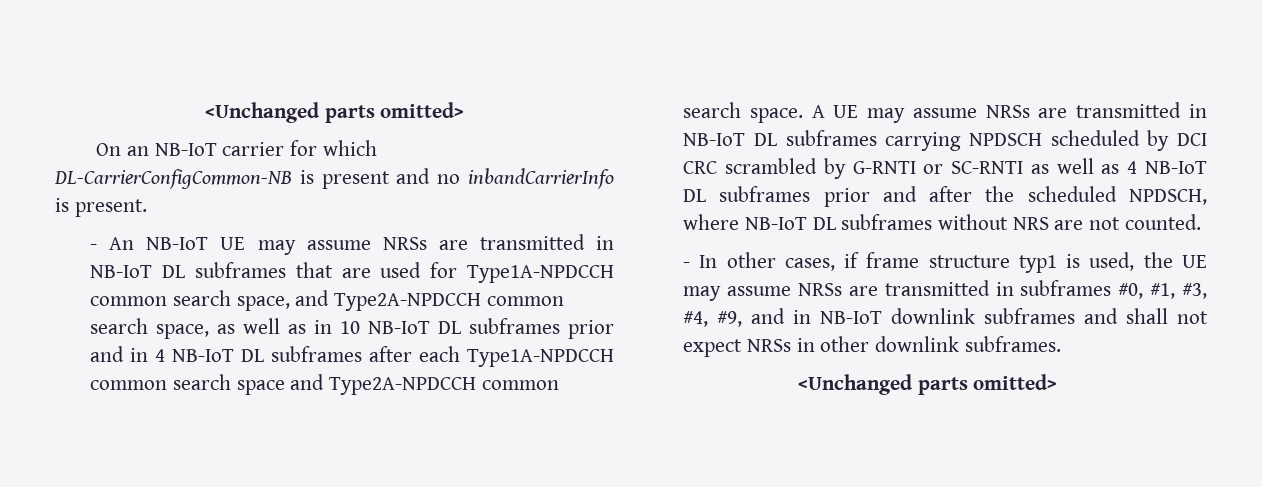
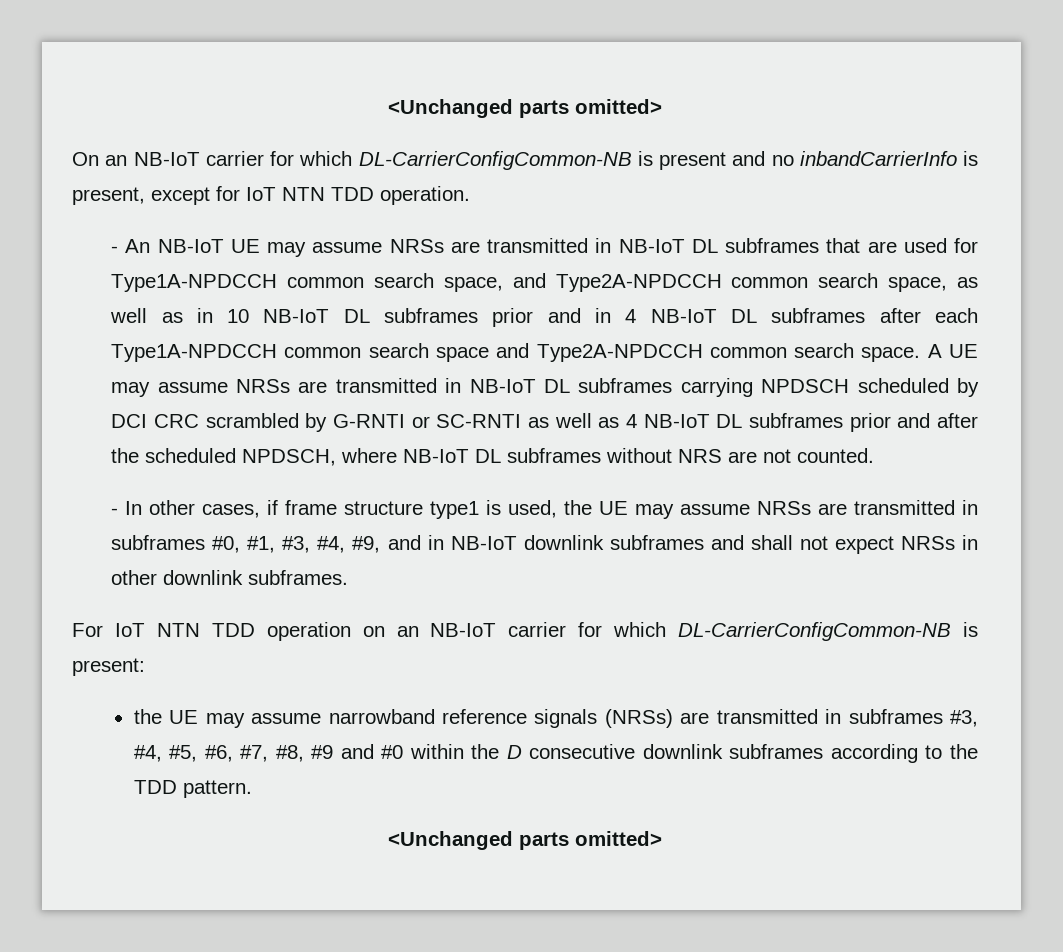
- On an NB-IoT carrier for which DL-CarrierConfigCommon-NB is present and no inbandCarrierInfo is present.
+ On an NB-IoT carrier for which DL-CarrierConfigCommon-NB is present and no inbandCarrierInfo is present, except for IoT NTN TDD operation.
- - In other cases, if frame structure typ1 is used, the UE may assume NRSs are transmitted in subframes #0, #1, #3, #4, #9, and in NB-IoT downlink subframes and shall not expect NRSs in other downlink subframes.
+ - In other cases, if frame structure type1 is used, the UE may assume NRSs are transmitted in subframes #0, #1, #3, #4, #9, and in NB-IoT downlink subframes and shall not expect NRSs in other downlink subframes.
+ For IoT NTN TDD operation on an NB-IoT carrier for which DL-CarrierConfigCommon-NB is present:
+ the UE may assume narrowband reference signals (NRSs) are transmitted in subframes #3, #4, #5, #6, #7, #8, #9 and #0 within the D consecutive downlink subframes according to the TDD pattern.

